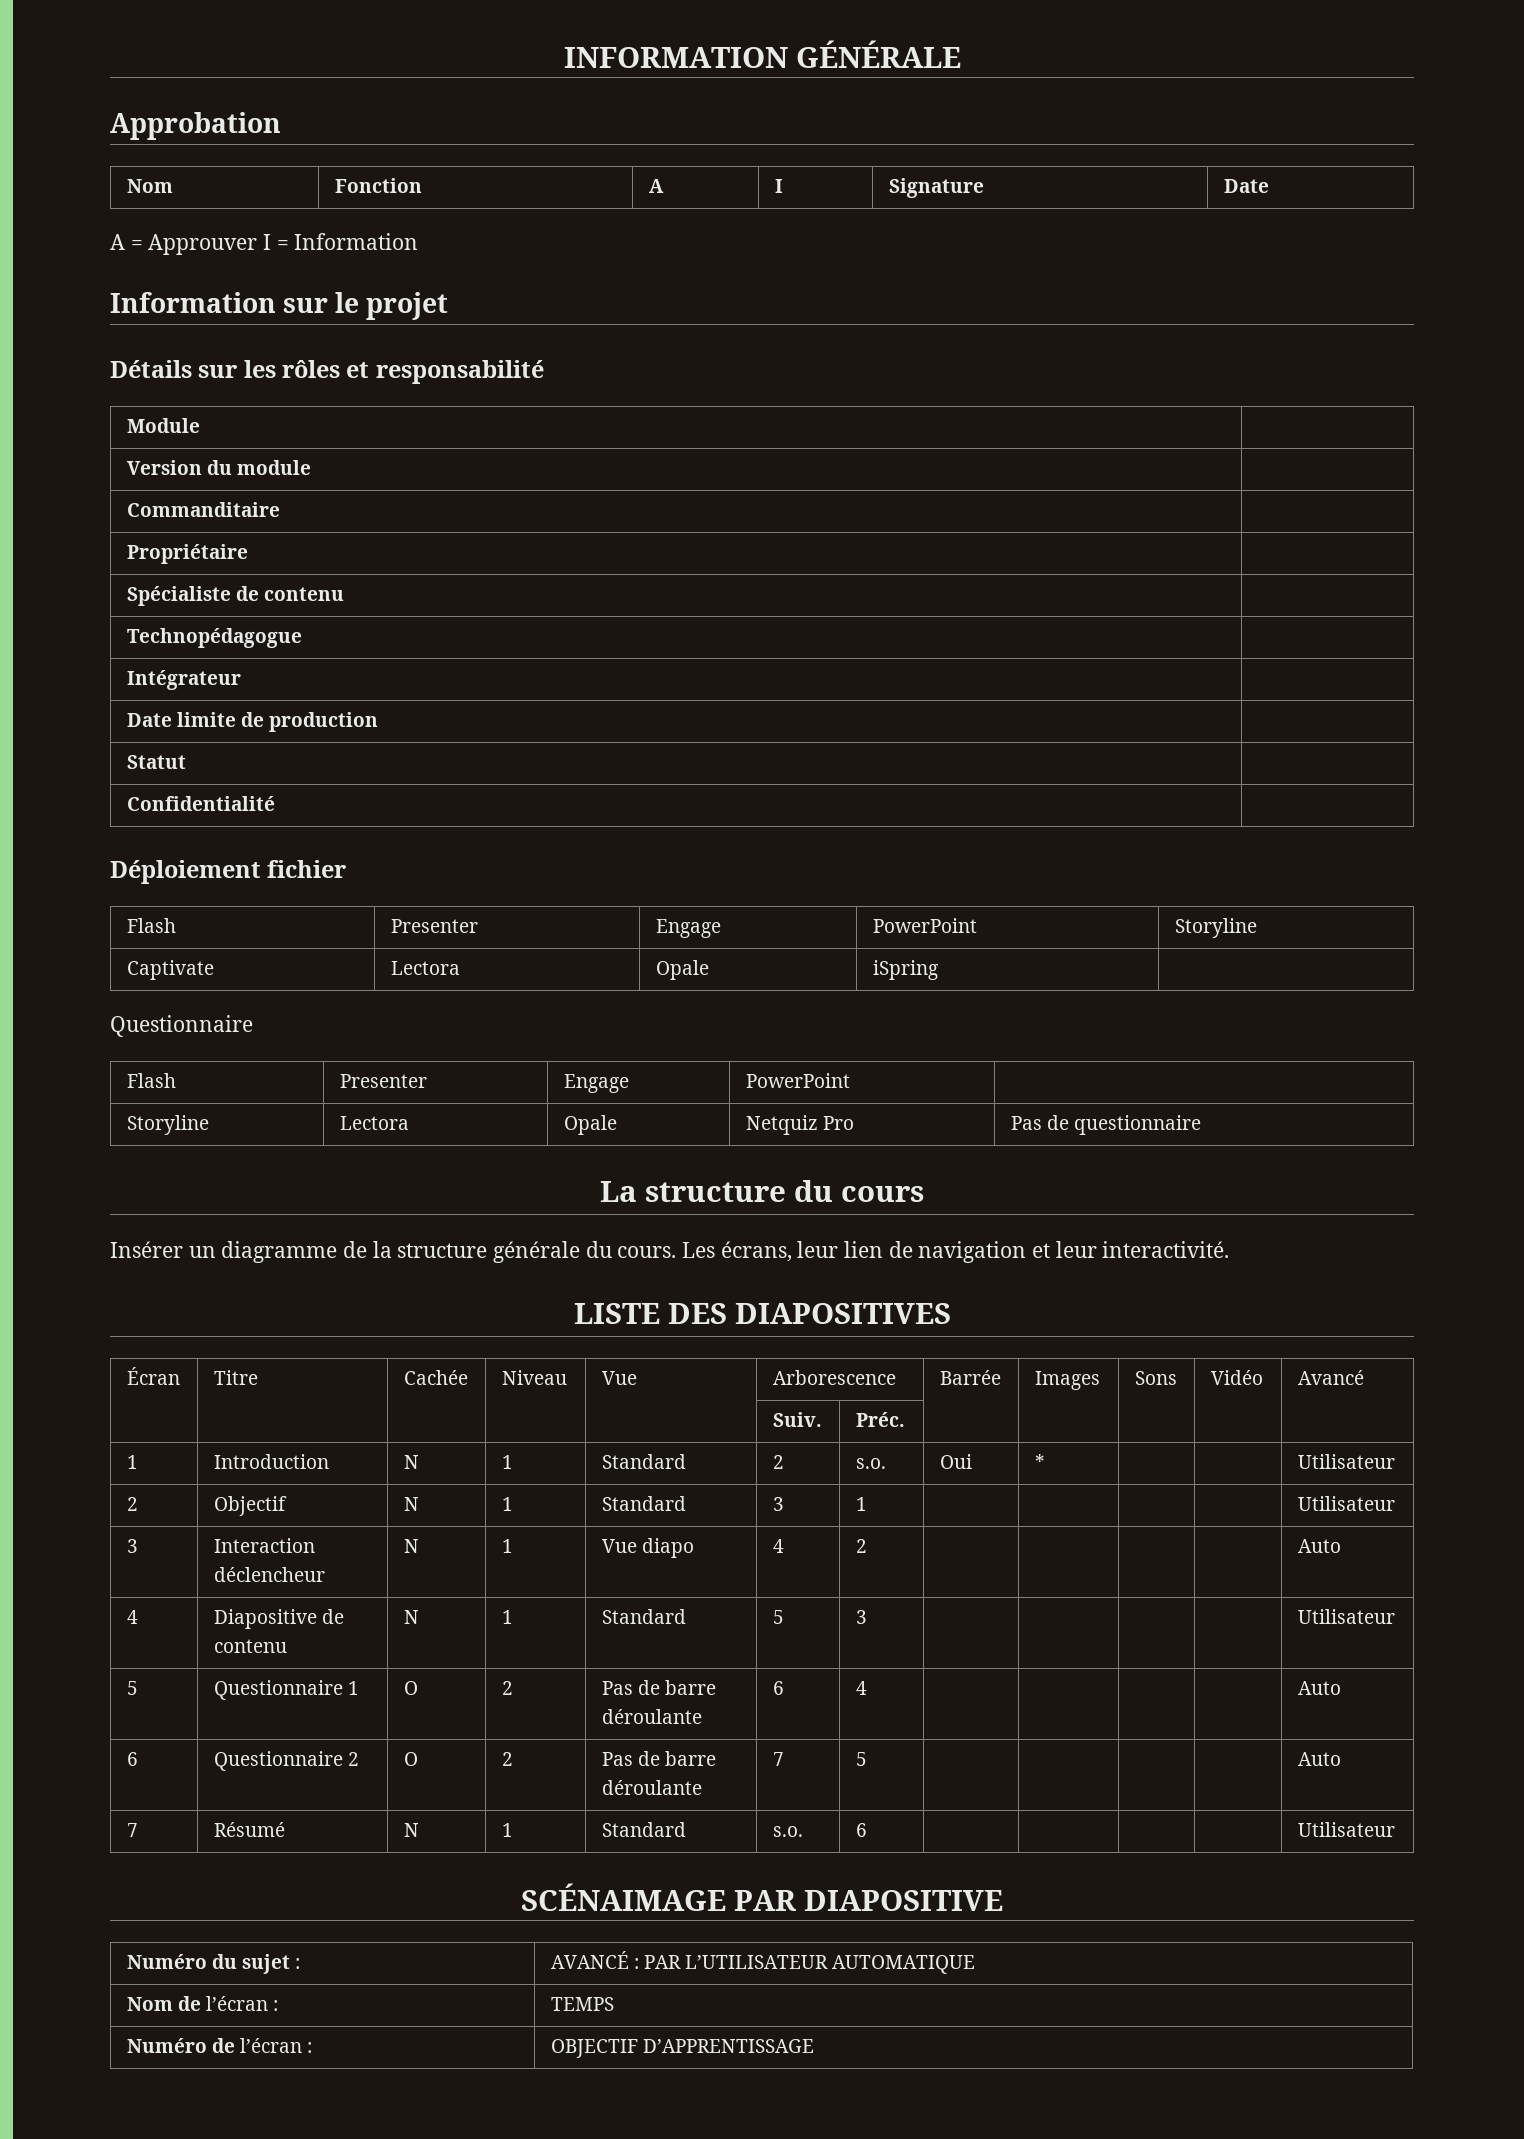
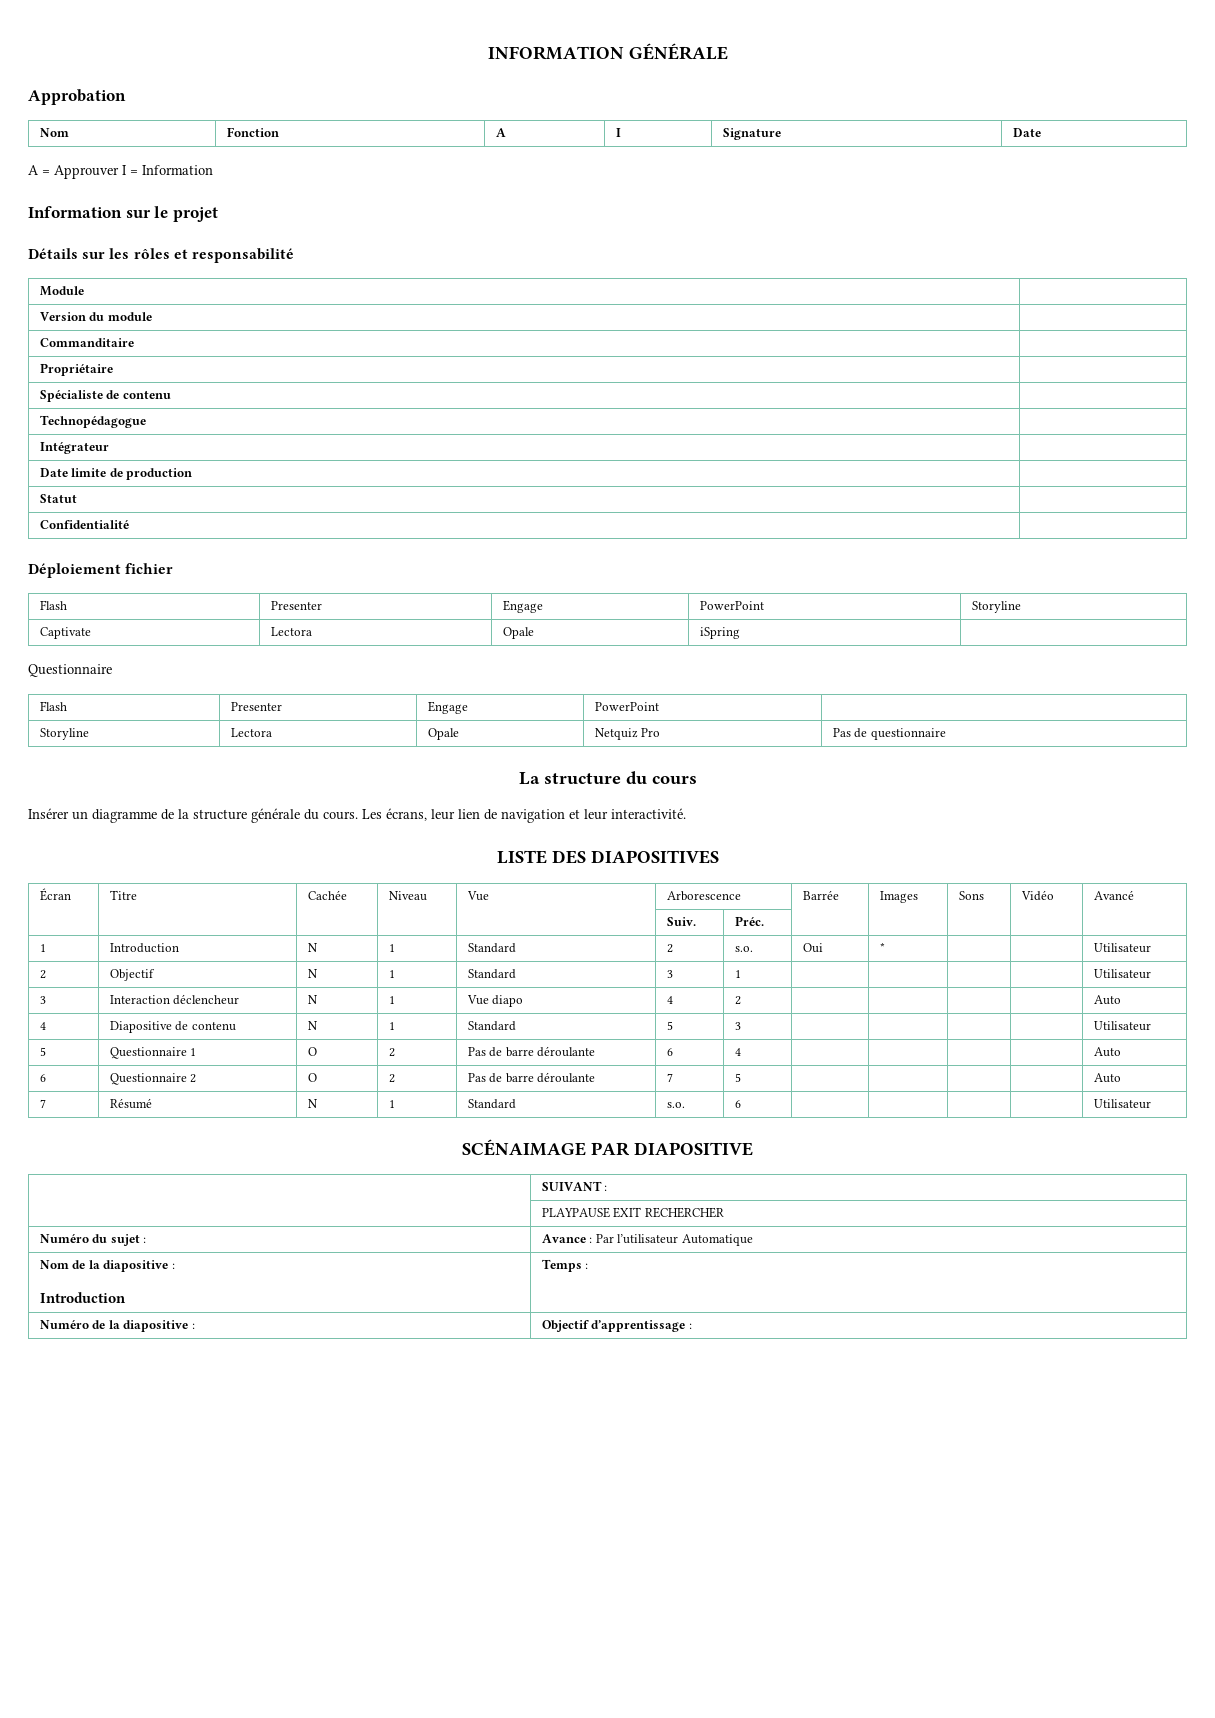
+ | SUIVANT :
+ | PLAYPAUSE EXIT RECHERCHER
- Numéro du sujet : | AVANCÉ : PAR L’UTILISATEUR AUTOMATIQUE
+ Numéro du sujet : | Avance : Par l’utilisateur Automatique
- Nom de l’écran : | TEMPS
+ Nom de la diapositive :
+ Introduction | Temps :
- Numéro de l’écran : | OBJECTIF D’APPRENTISSAGE
+ Numéro de la diapositive : | Objectif d’apprentissage :

